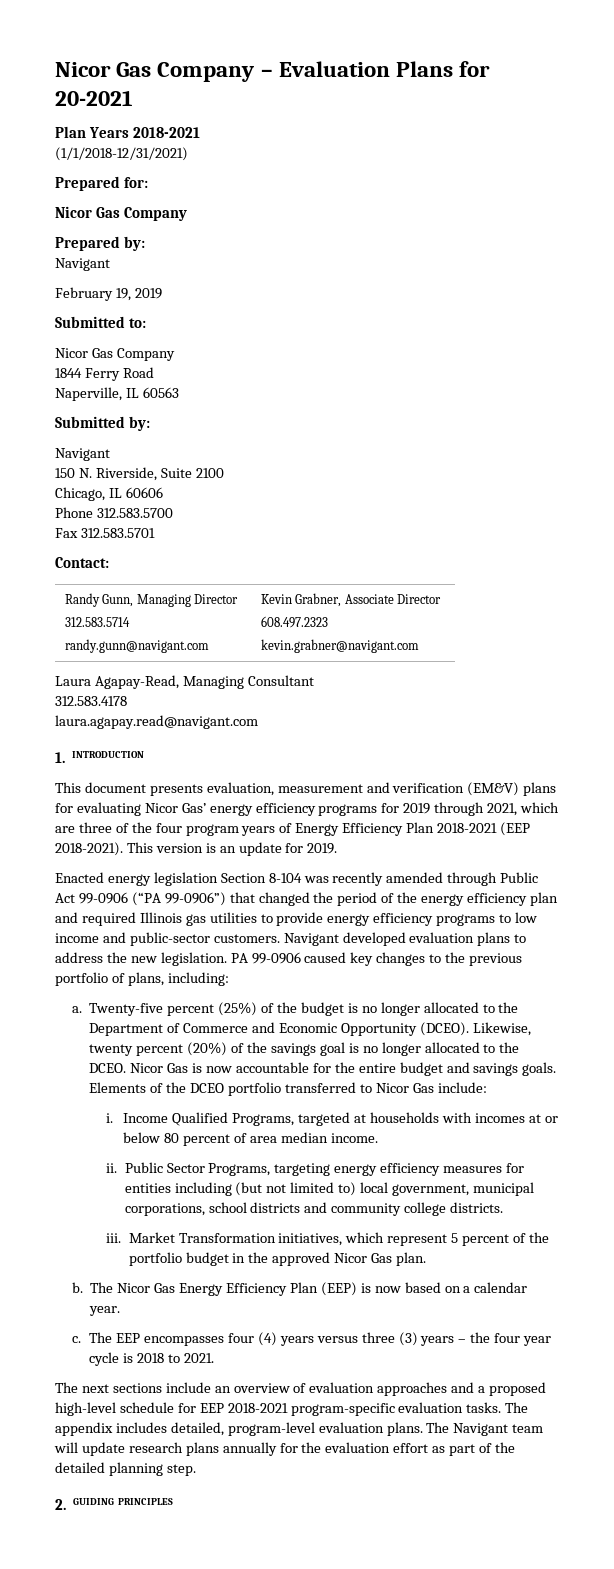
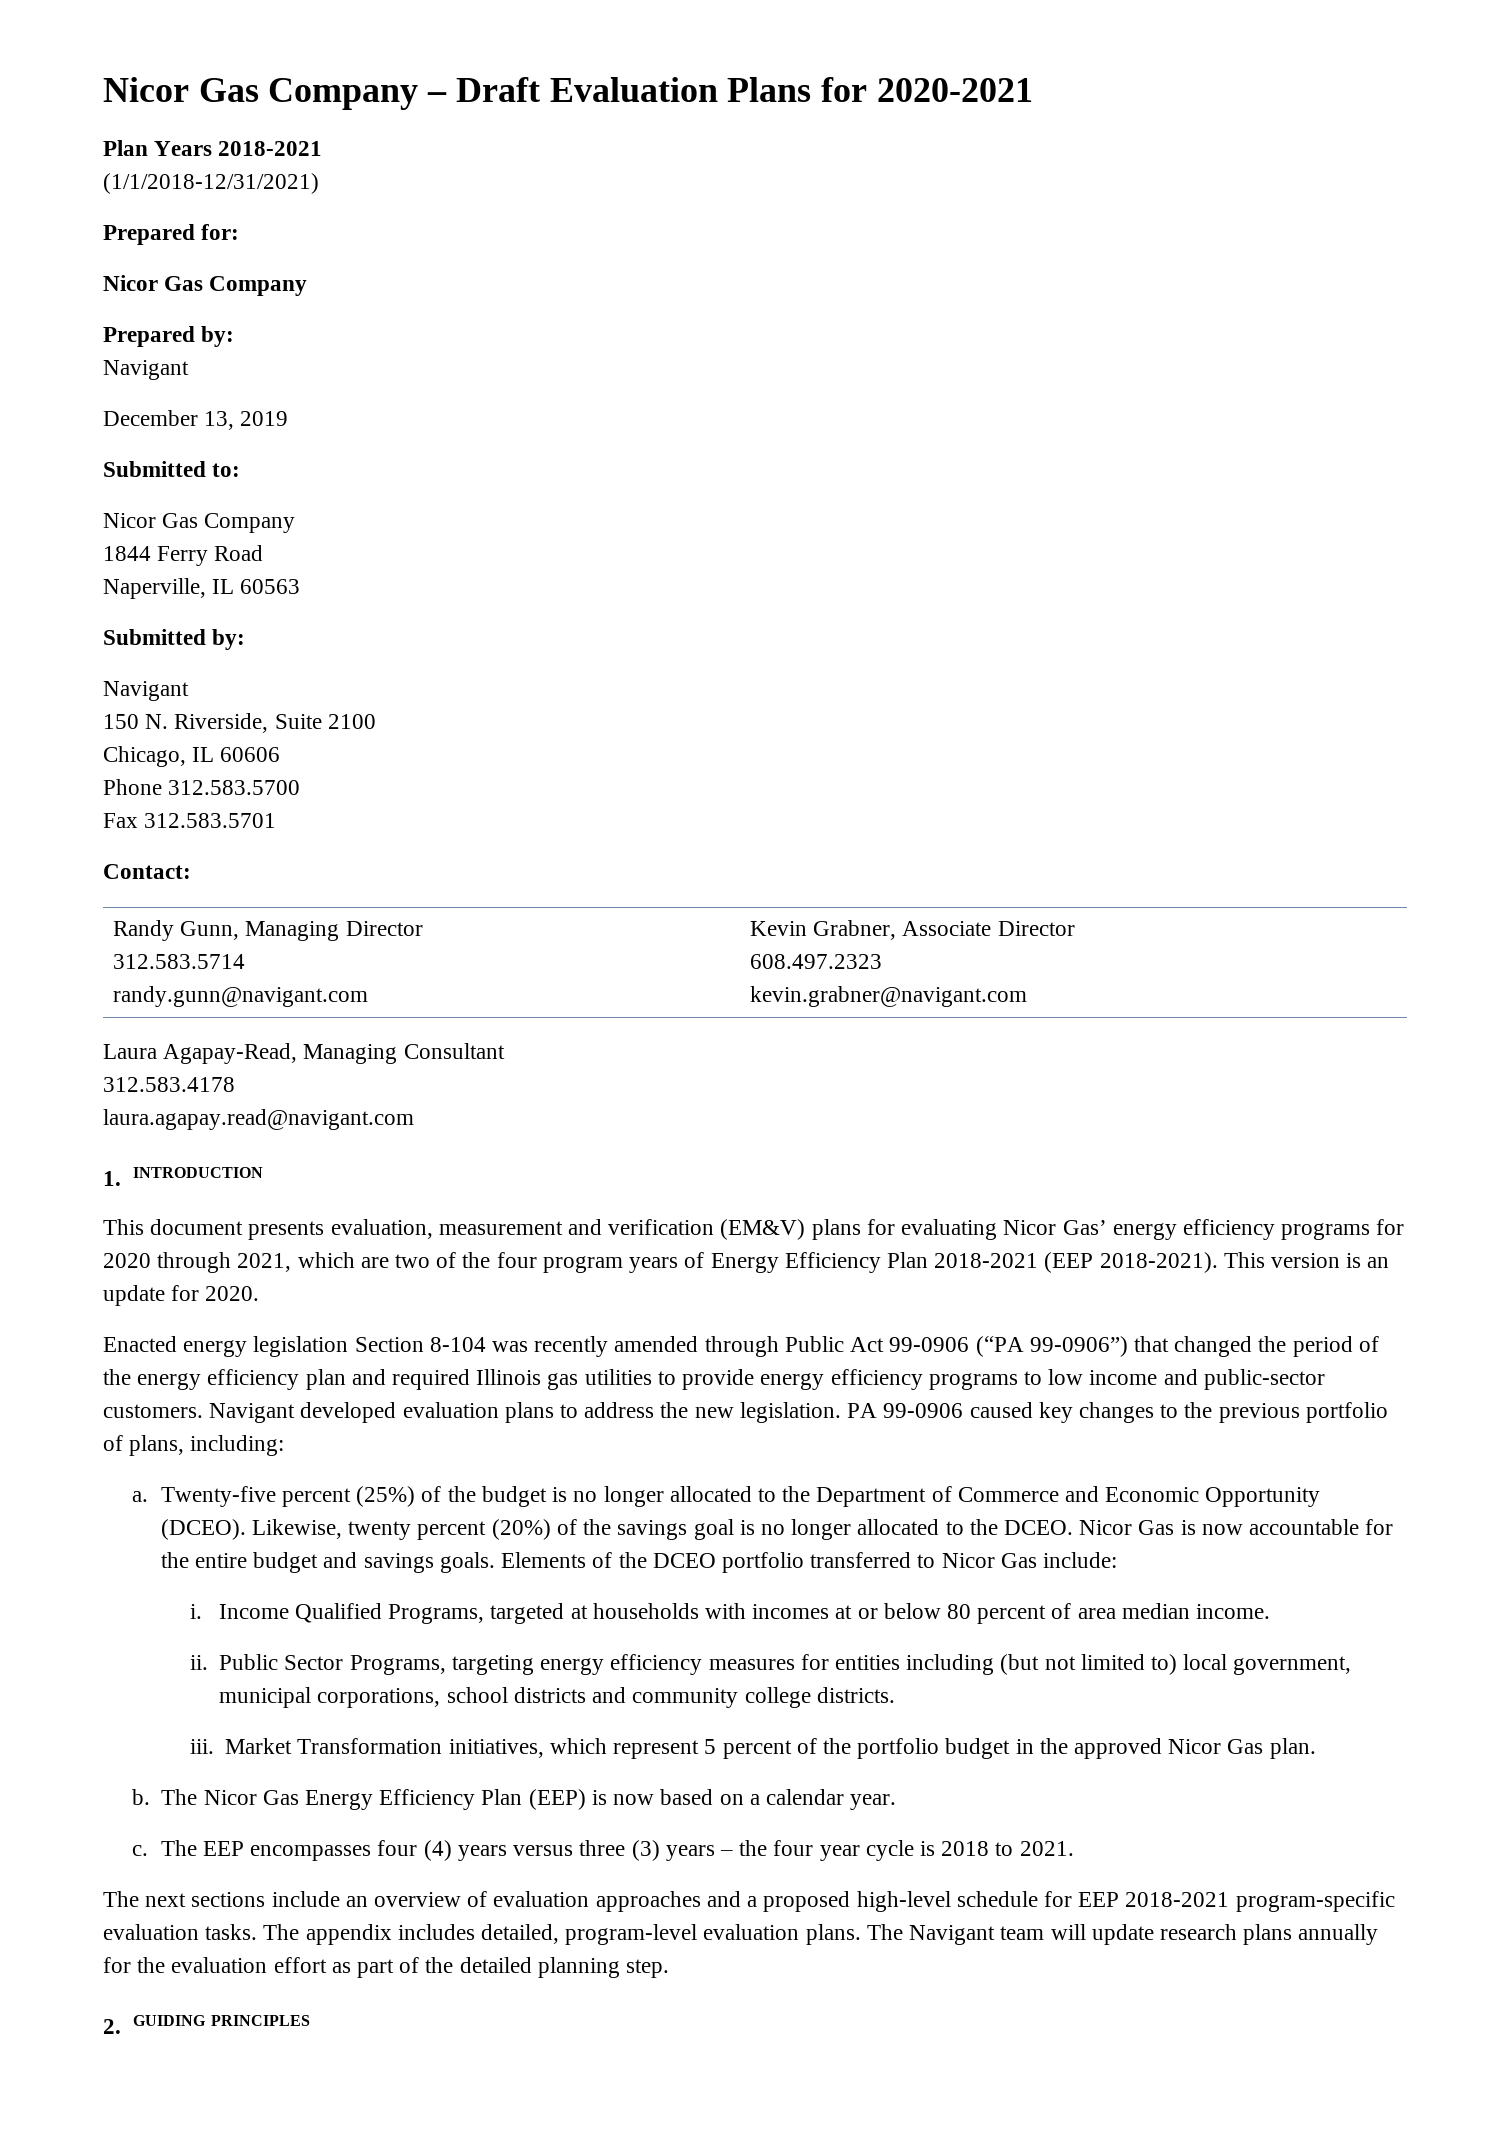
- Nicor Gas Company – Evaluation Plans for 20-2021
+ Nicor Gas Company – Draft Evaluation Plans for 2020-2021
- February 19, 2019
+ December 13, 2019
- This document presents evaluation, measurement and verification (EM&V) plans for evaluating Nicor Gas’ energy efficiency programs for 2019 through 2021, which are three of the four program years of Energy Efficiency Plan 2018-2021 (EEP 2018-2021).
+ This document presents evaluation, measurement and verification (EM&V) plans for evaluating Nicor Gas’ energy efficiency programs for 2020 through 2021, which are two of the four program years of Energy Efficiency Plan 2018-2021 (EEP 2018-2021).
- This version is an update for 2019.
+ This version is an update for 2020.

